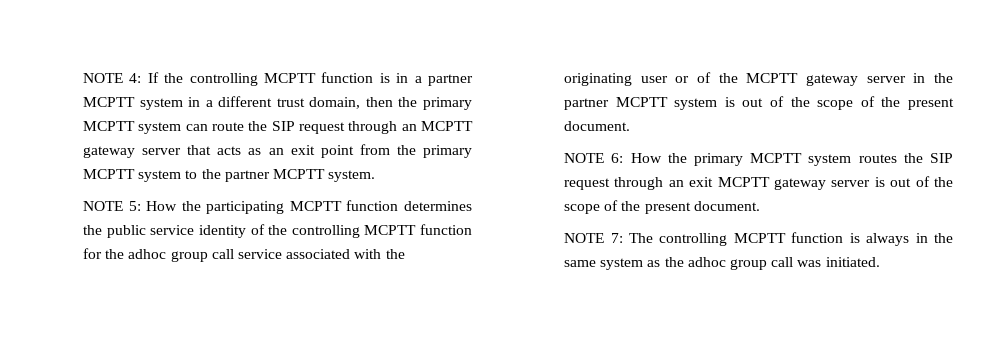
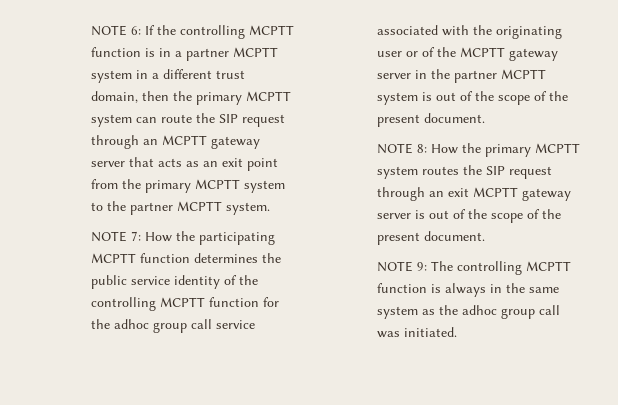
- NOTE 4: If the controlling MCPTT function is in a partner MCPTT system in a different trust domain, then the primary MCPTT system can route the SIP request through an MCPTT gateway server that acts as an exit point from the primary MCPTT system to the partner MCPTT system.
+ NOTE 6: If the controlling MCPTT function is in a partner MCPTT system in a different trust domain, then the primary MCPTT system can route the SIP request through an MCPTT gateway server that acts as an exit point from the primary MCPTT system to the partner MCPTT system.
- NOTE 5: How the participating MCPTT function determines the public service identity of the controlling MCPTT function for the adhoc group call service associated with the originating user or of the MCPTT gateway server in the partner MCPTT system is out of the scope of the present document.
+ NOTE 7: How the participating MCPTT function determines the public service identity of the controlling MCPTT function for the adhoc group call service associated with the originating user or of the MCPTT gateway server in the partner MCPTT system is out of the scope of the present document.
- NOTE 6: How the primary MCPTT system routes the SIP request through an exit MCPTT gateway server is out of the scope of the present document.
+ NOTE 8: How the primary MCPTT system routes the SIP request through an exit MCPTT gateway server is out of the scope of the present document.
- NOTE 7: The controlling MCPTT function is always in the same system as the adhoc group call was initiated.
+ NOTE 9: The controlling MCPTT function is always in the same system as the adhoc group call was initiated.

